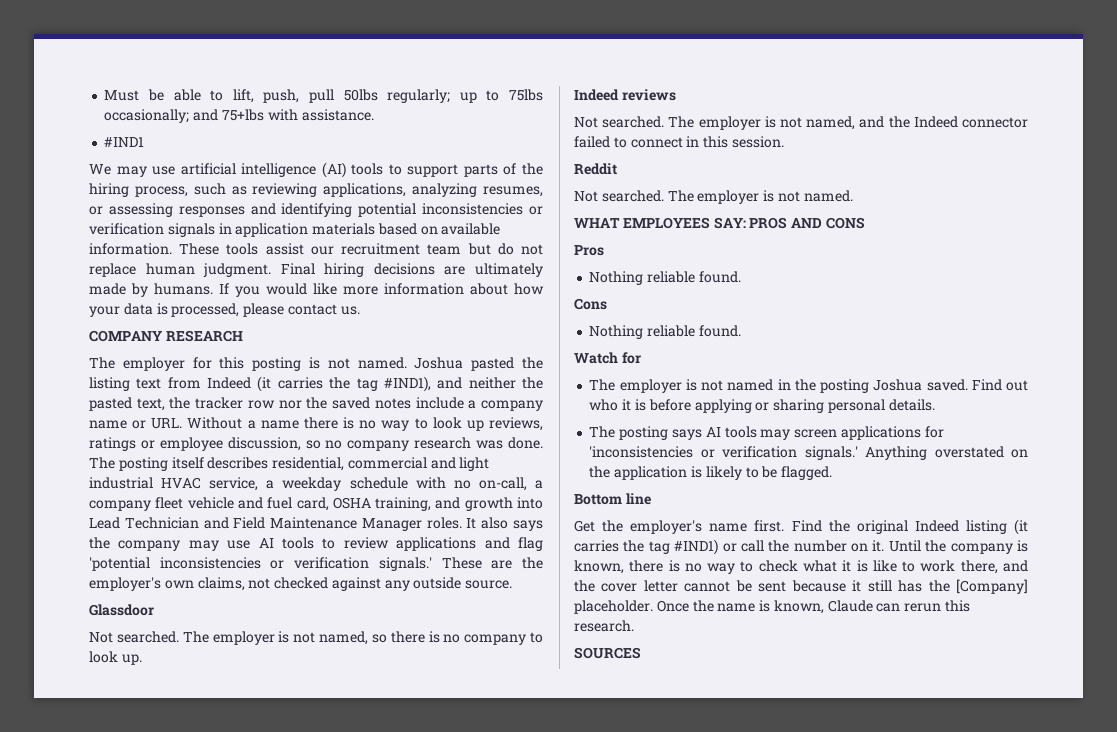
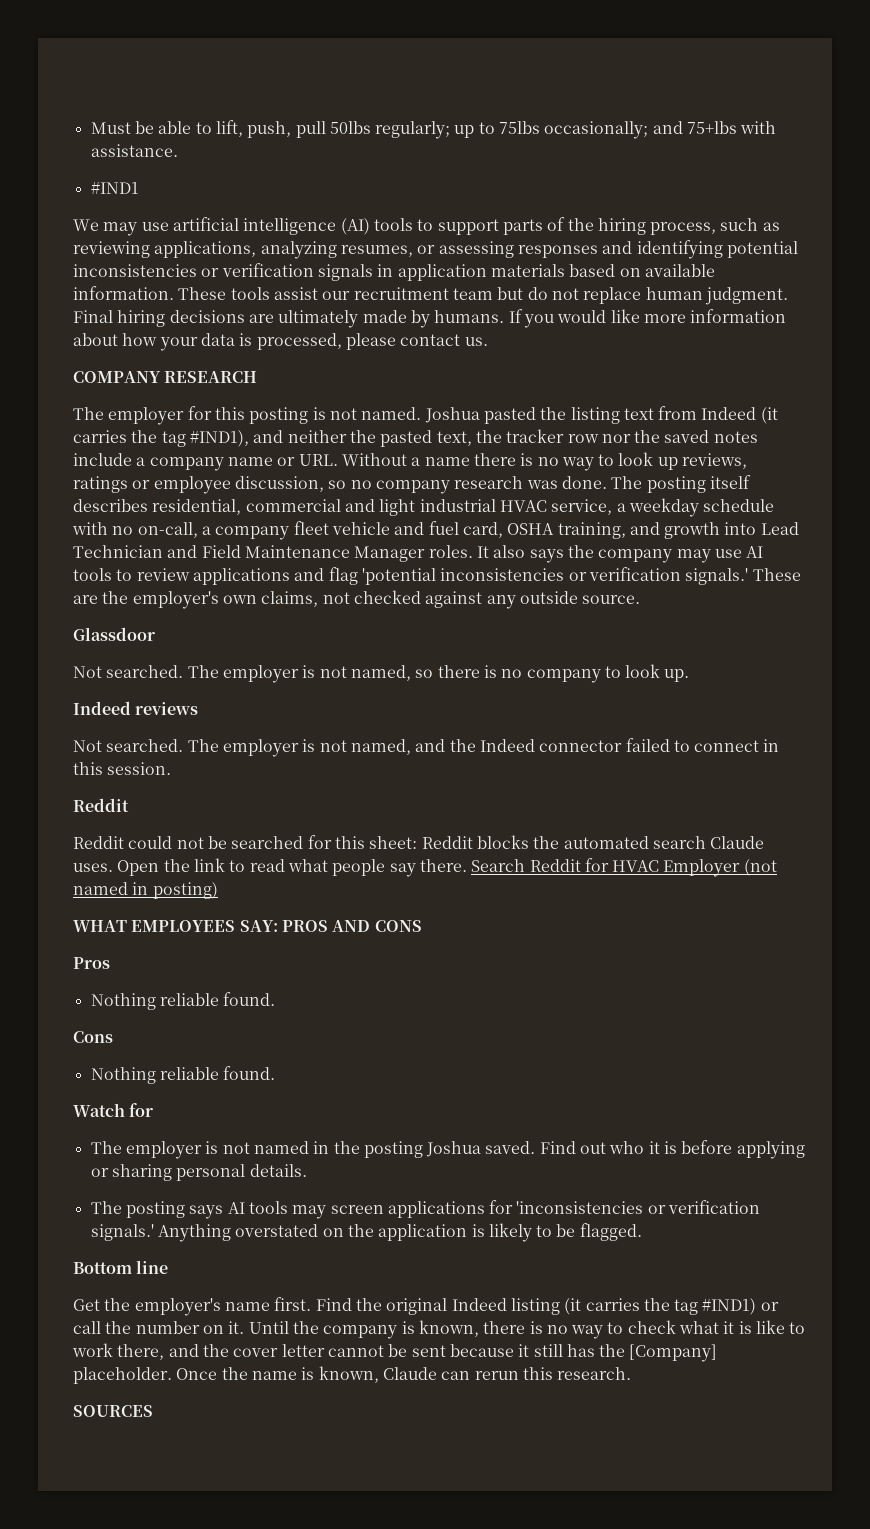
- Not searched. The employer is not named.
+ Reddit could not be searched for this sheet: Reddit blocks the automated search Claude uses. Open the link to read what people say there. Search Reddit for HVAC Employer (not named in posting)

